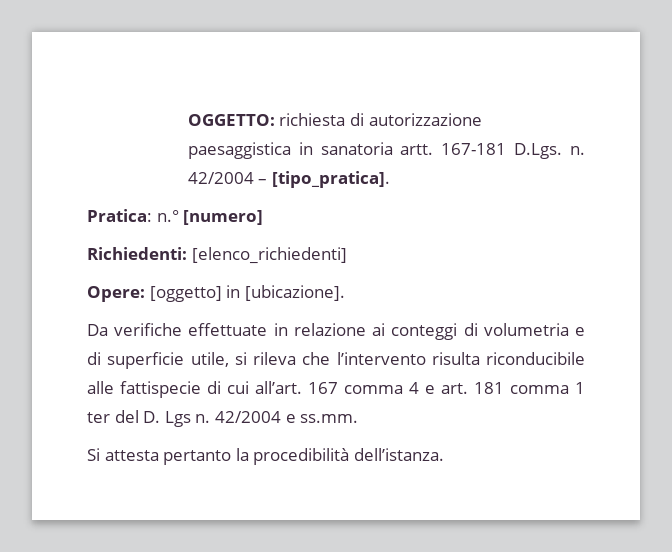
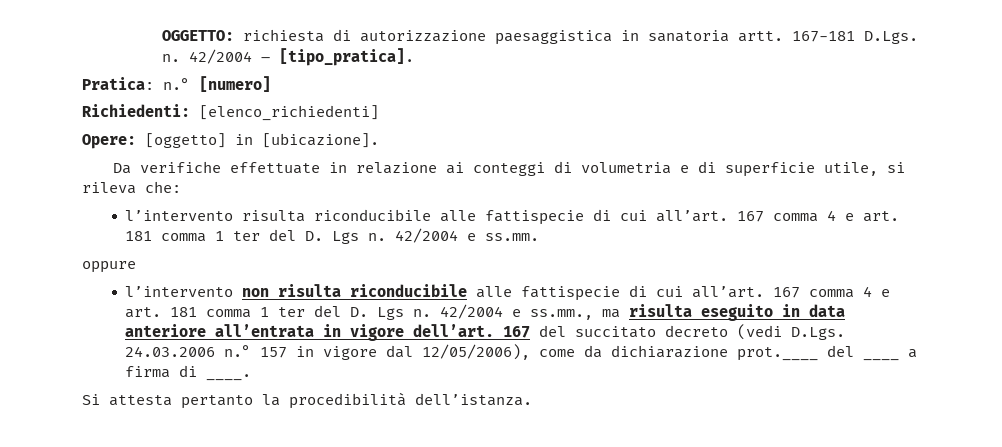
- Da verifiche effettuate in relazione ai conteggi di volumetria e di superficie utile, si rileva che l’intervento risulta riconducibile alle fattispecie di cui all’art.
+ Da verifiche effettuate in relazione ai conteggi di volumetria e di superficie utile, si rileva che:
+ l’intervento risulta riconducibile alle fattispecie di cui all’art.
+ oppure
+ l’intervento non risulta riconducibile alle fattispecie di cui all’art. 167 comma 4 e art. 181 comma 1 ter del D. Lgs n. 42/2004 e ss.mm., ma risulta eseguito in data anteriore all’entrata in vigore dell’art. 167 del succitato decreto (vedi D.Lgs. 24.03.2006 n.° 157 in vigore dal 12/05/2006), come da dichiarazione prot.____ del ____ a firma di ____.

